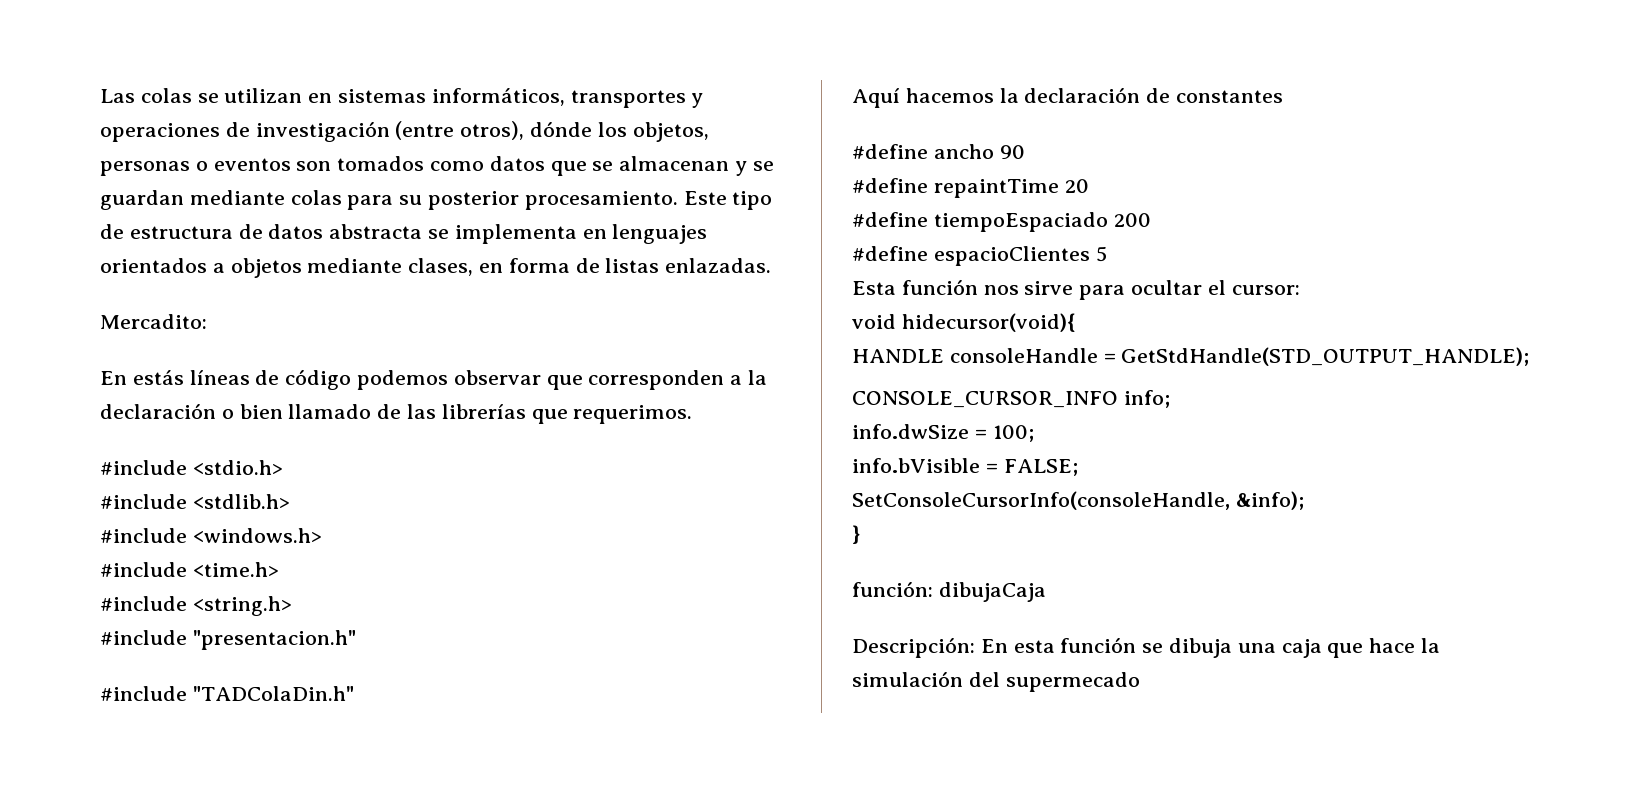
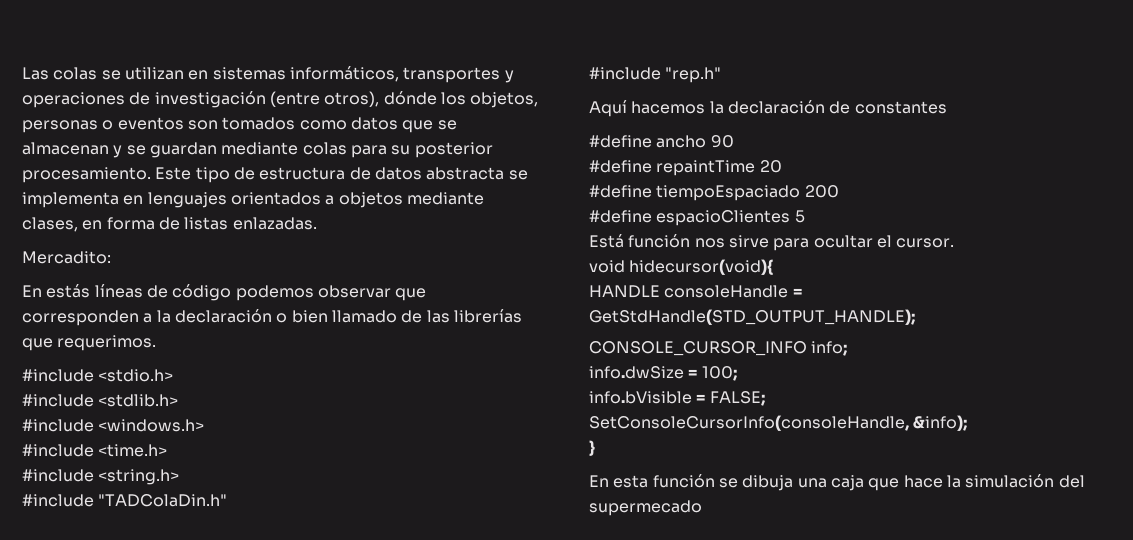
- #include "presentacion.h"
  #include "TADColaDin.h"
+ #include "rep.h"
- Esta función nos sirve para ocultar el cursor:
+ Está función nos sirve para ocultar el cursor.
- función: dibujaCaja
- Descripción: En esta función se dibuja una caja que hace la simulación del supermecado
+ En esta función se dibuja una caja que hace la simulación del supermecado

